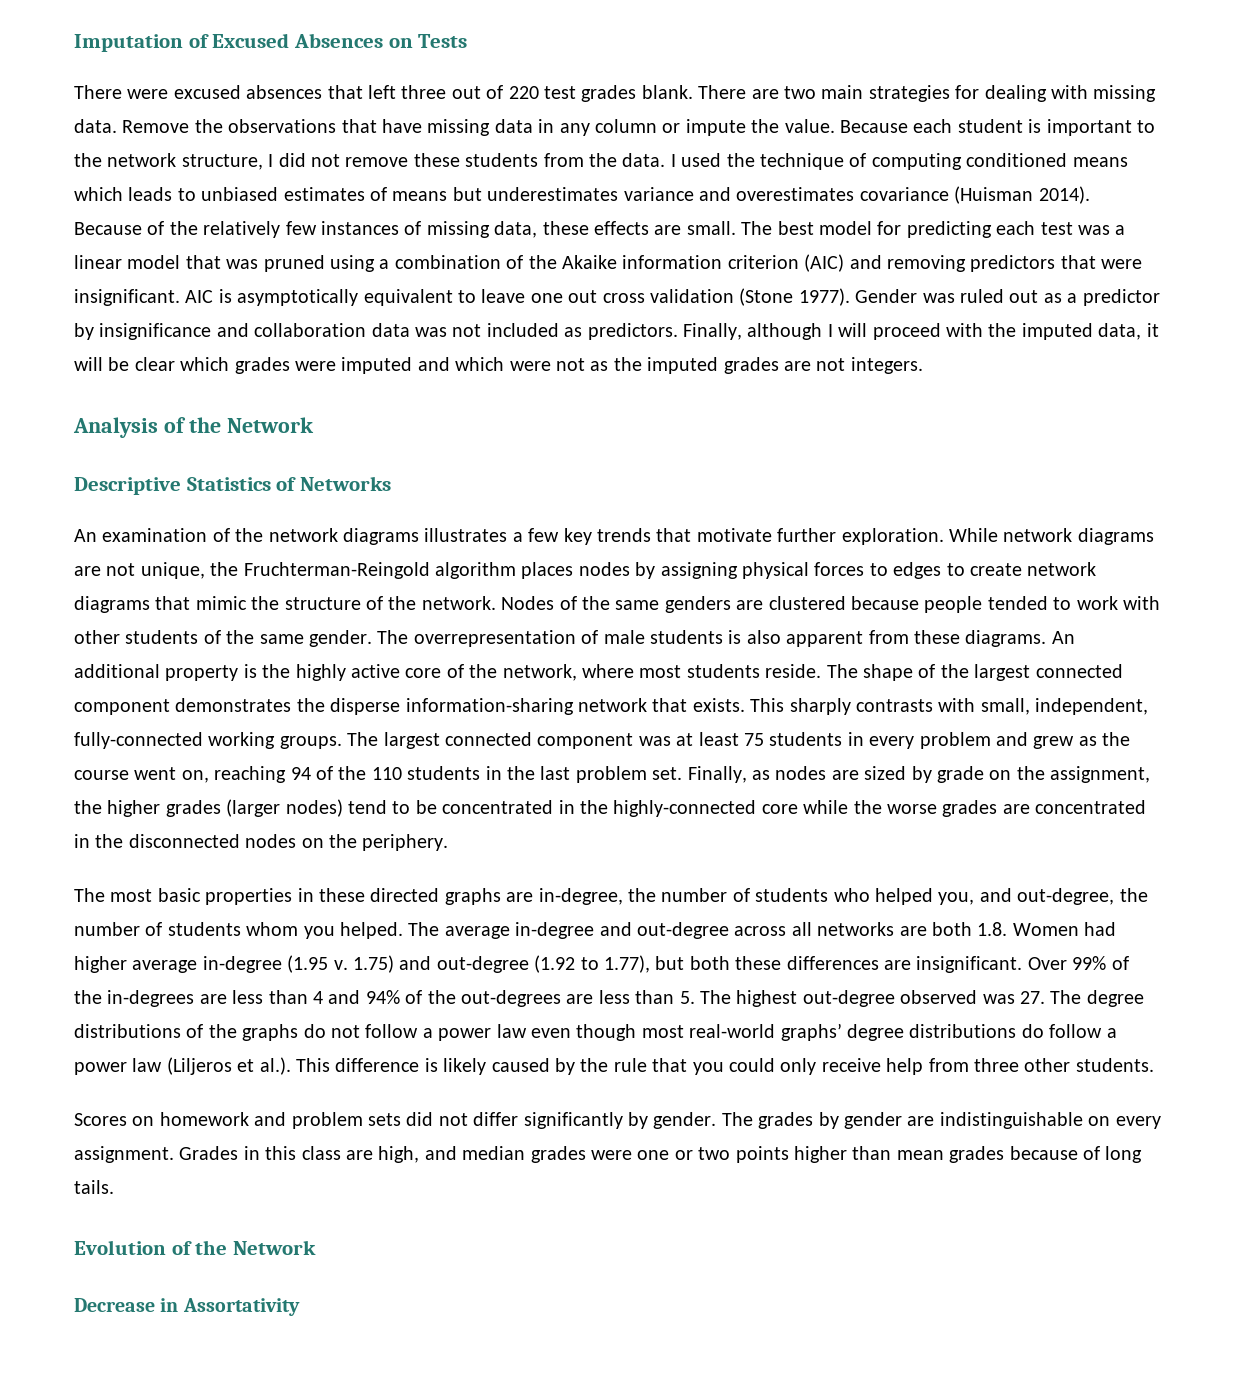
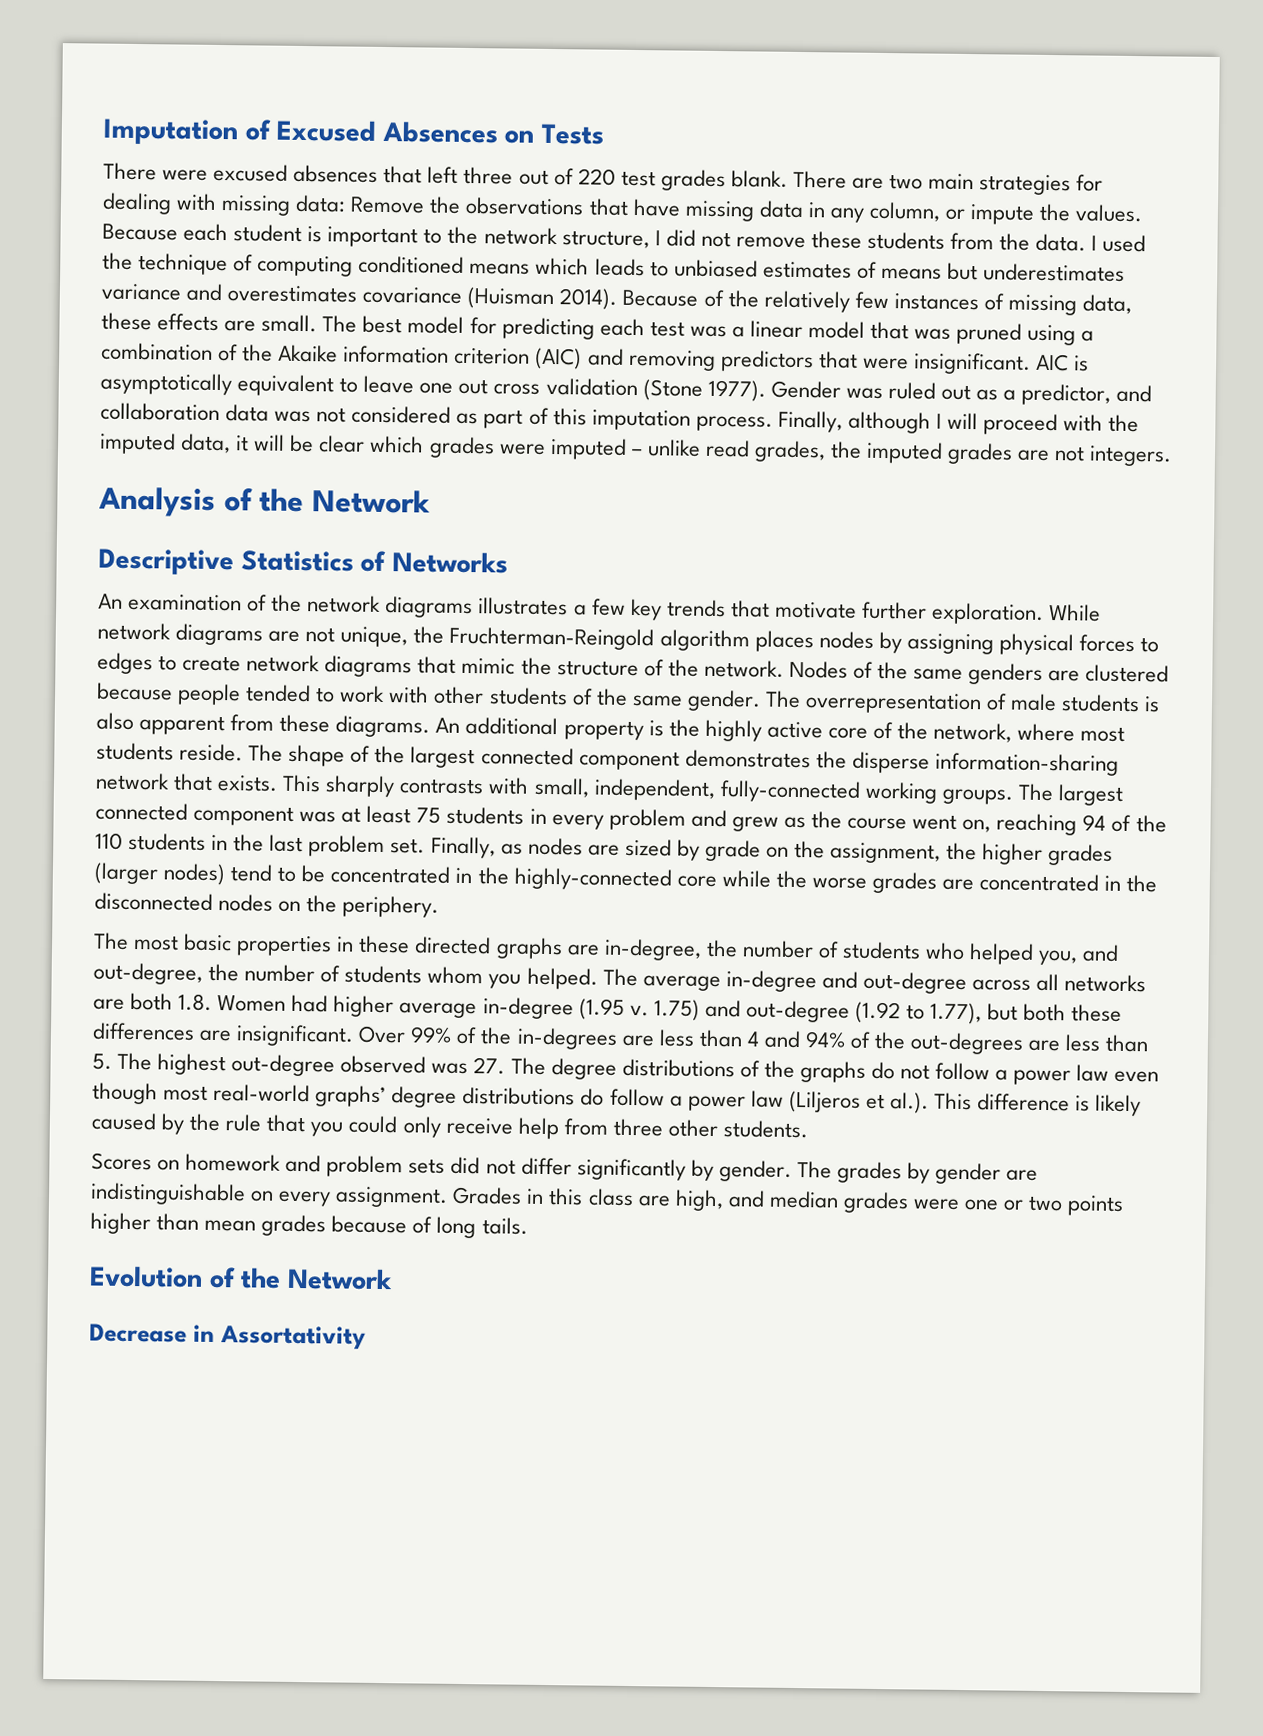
- There are two main strategies for dealing with missing data. Remove the observations that have missing data in any column or impute the value.
+ There are two main strategies for dealing with missing data: Remove the observations that have missing data in any column, or impute the values.
- Gender was ruled out as a predictor by insignificance and collaboration data was not included as predictors.
+ Gender was ruled out as a predictor, and collaboration data was not considered as part of this imputation process.
- Finally, although I will proceed with the imputed data, it will be clear which grades were imputed and which were not as the imputed grades are not integers.
+ Finally, although I will proceed with the imputed data, it will be clear which grades were imputed – unlike read grades, the imputed grades are not integers.

